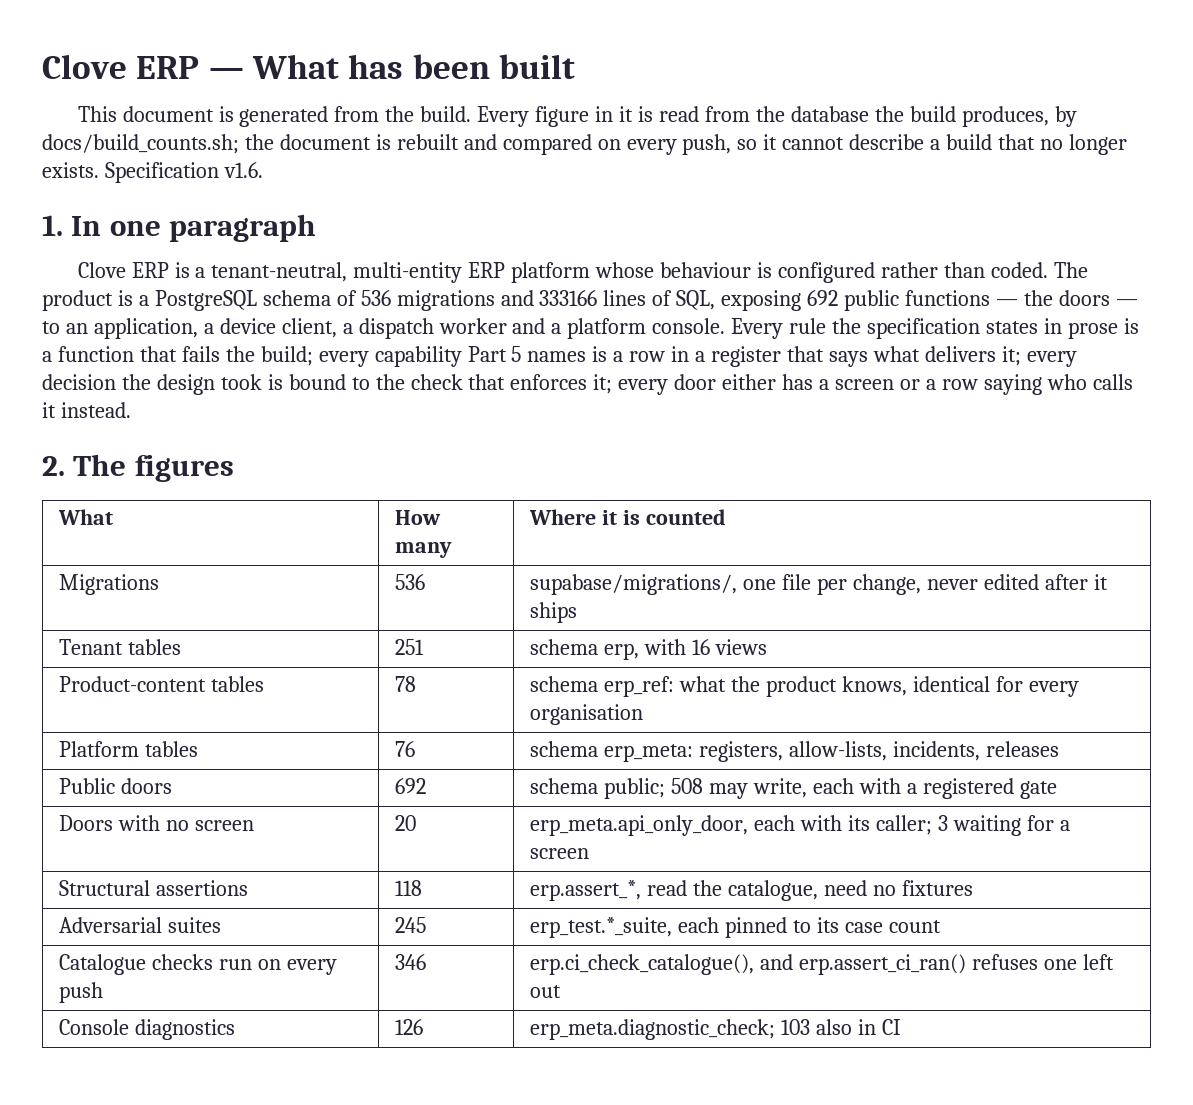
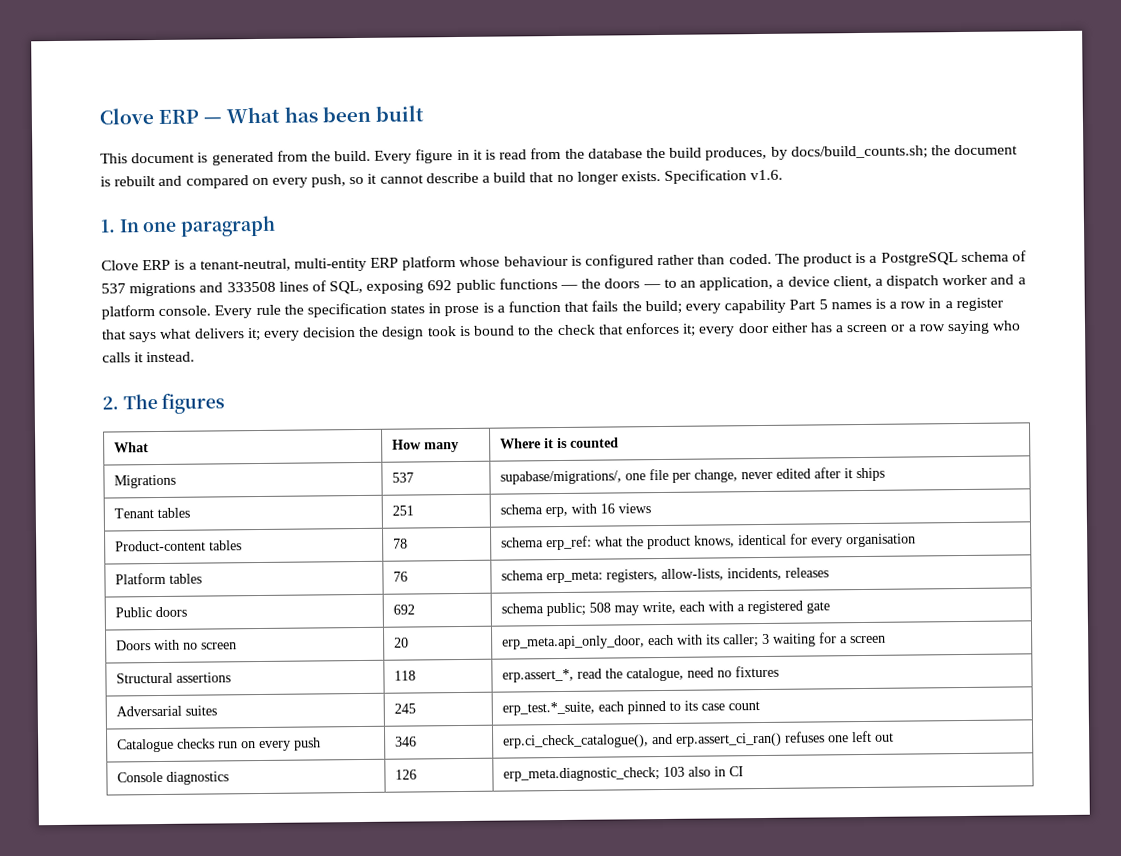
- The product is a PostgreSQL schema of 536 migrations and 333166 lines of SQL, exposing 692 public functions — the doors — to an application, a device client, a dispatch worker and a platform console.
+ The product is a PostgreSQL schema of 537 migrations and 333508 lines of SQL, exposing 692 public functions — the doors — to an application, a device client, a dispatch worker and a platform console.
- Migrations | 536 | supabase/migrations/, one file per change, never edited after it ships
+ Migrations | 537 | supabase/migrations/, one file per change, never edited after it ships

